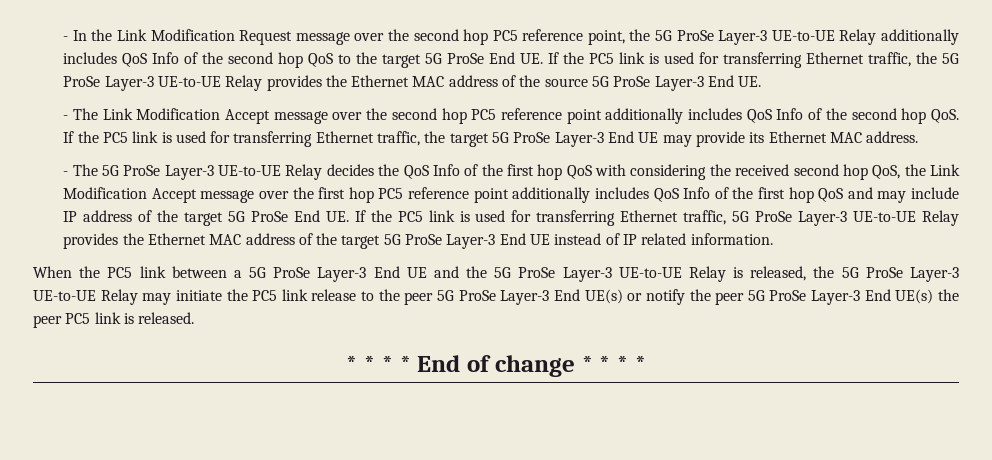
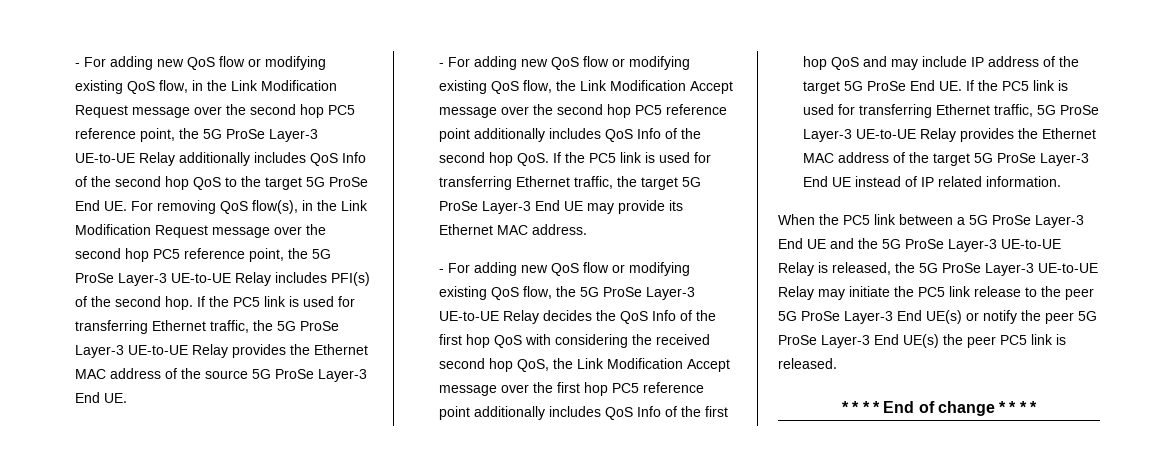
- - In the Link Modification Request message over the second hop PC5 reference point, the 5G ProSe Layer-3 UE-to-UE Relay additionally includes QoS Info of the second hop QoS to the target 5G ProSe End UE. If the PC5 link is used for transferring Ethernet traffic, the 5G ProSe Layer-3 UE-to-UE Relay provides the Ethernet MAC address of the source 5G ProSe Layer-3 End UE.
+ - For adding new QoS flow or modifying existing QoS flow, in the Link Modification Request message over the second hop PC5 reference point, the 5G ProSe Layer-3 UE-to-UE Relay additionally includes QoS Info of the second hop QoS to the target 5G ProSe End UE. For removing QoS flow(s), in the Link Modification Request message over the second hop PC5 reference point, the 5G ProSe Layer-3 UE-to-UE Relay includes PFI(s) of the second hop. If the PC5 link is used for transferring Ethernet traffic, the 5G ProSe Layer-3 UE-to-UE Relay provides the Ethernet MAC address of the source 5G ProSe Layer-3 End UE.
- - The Link Modification Accept message over the second hop PC5 reference point additionally includes QoS Info of the second hop QoS. If the PC5 link is used for transferring Ethernet traffic, the target 5G ProSe Layer-3 End UE may provide its Ethernet MAC address.
+ - For adding new QoS flow or modifying existing QoS flow, the Link Modification Accept message over the second hop PC5 reference point additionally includes QoS Info of the second hop QoS. If the PC5 link is used for transferring Ethernet traffic, the target 5G ProSe Layer-3 End UE may provide its Ethernet MAC address.
- - The 5G ProSe Layer-3 UE-to-UE Relay decides the QoS Info of the first hop QoS with considering the received second hop QoS, the Link Modification Accept message over the first hop PC5 reference point additionally includes QoS Info of the first hop QoS and may include IP address of the target 5G ProSe End UE. If the PC5 link is used for transferring Ethernet traffic, 5G ProSe Layer-3 UE-to-UE Relay provides the Ethernet MAC address of the target 5G ProSe Layer-3 End UE instead of IP related information.
+ - For adding new QoS flow or modifying existing QoS flow, the 5G ProSe Layer-3 UE-to-UE Relay decides the QoS Info of the first hop QoS with considering the received second hop QoS, the Link Modification Accept message over the first hop PC5 reference point additionally includes QoS Info of the first hop QoS and may include IP address of the target 5G ProSe End UE. If the PC5 link is used for transferring Ethernet traffic, 5G ProSe Layer-3 UE-to-UE Relay provides the Ethernet MAC address of the target 5G ProSe Layer-3 End UE instead of IP related information.

